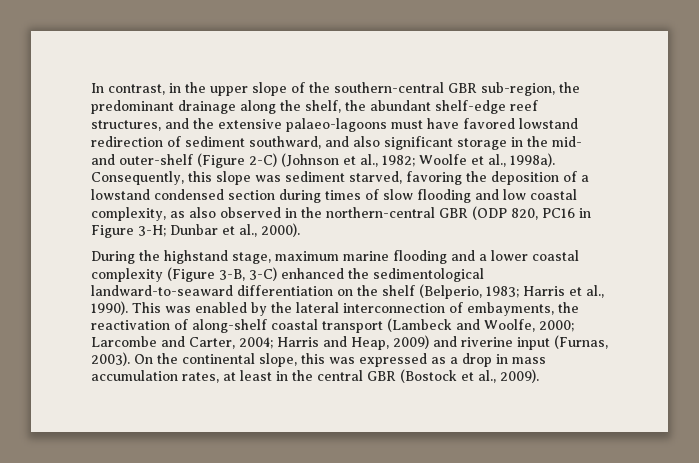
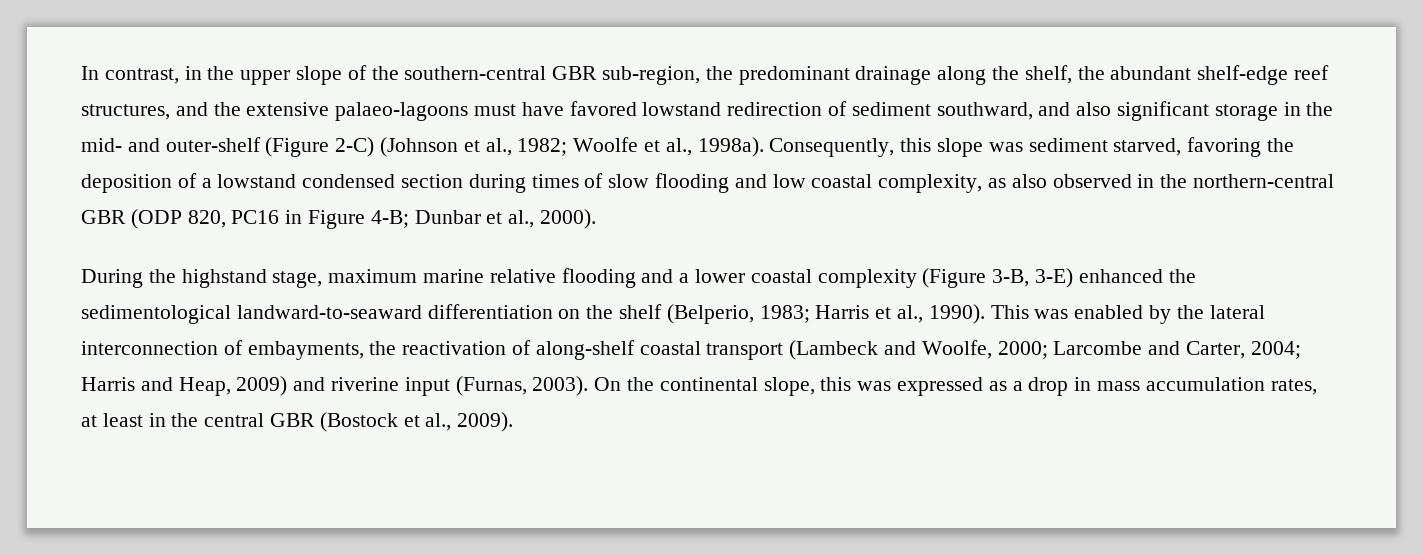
- Consequently, this slope was sediment starved, favoring the deposition of a lowstand condensed section during times of slow flooding and low coastal complexity, as also observed in the northern-central GBR (ODP 820, PC16 in Figure 3-H; Dunbar et al., 2000).
+ Consequently, this slope was sediment starved, favoring the deposition of a lowstand condensed section during times of slow flooding and low coastal complexity, as also observed in the northern-central GBR (ODP 820, PC16 in Figure 4-B; Dunbar et al., 2000).
- During the highstand stage, maximum marine flooding and a lower coastal complexity (Figure 3-B, 3-C) enhanced the sedimentological landward-to-seaward differentiation on the shelf (Belperio, 1983; Harris et al., 1990).
+ During the highstand stage, maximum marine relative flooding and a lower coastal complexity (Figure 3-B, 3-E) enhanced the sedimentological landward-to-seaward differentiation on the shelf (Belperio, 1983; Harris et al., 1990).

